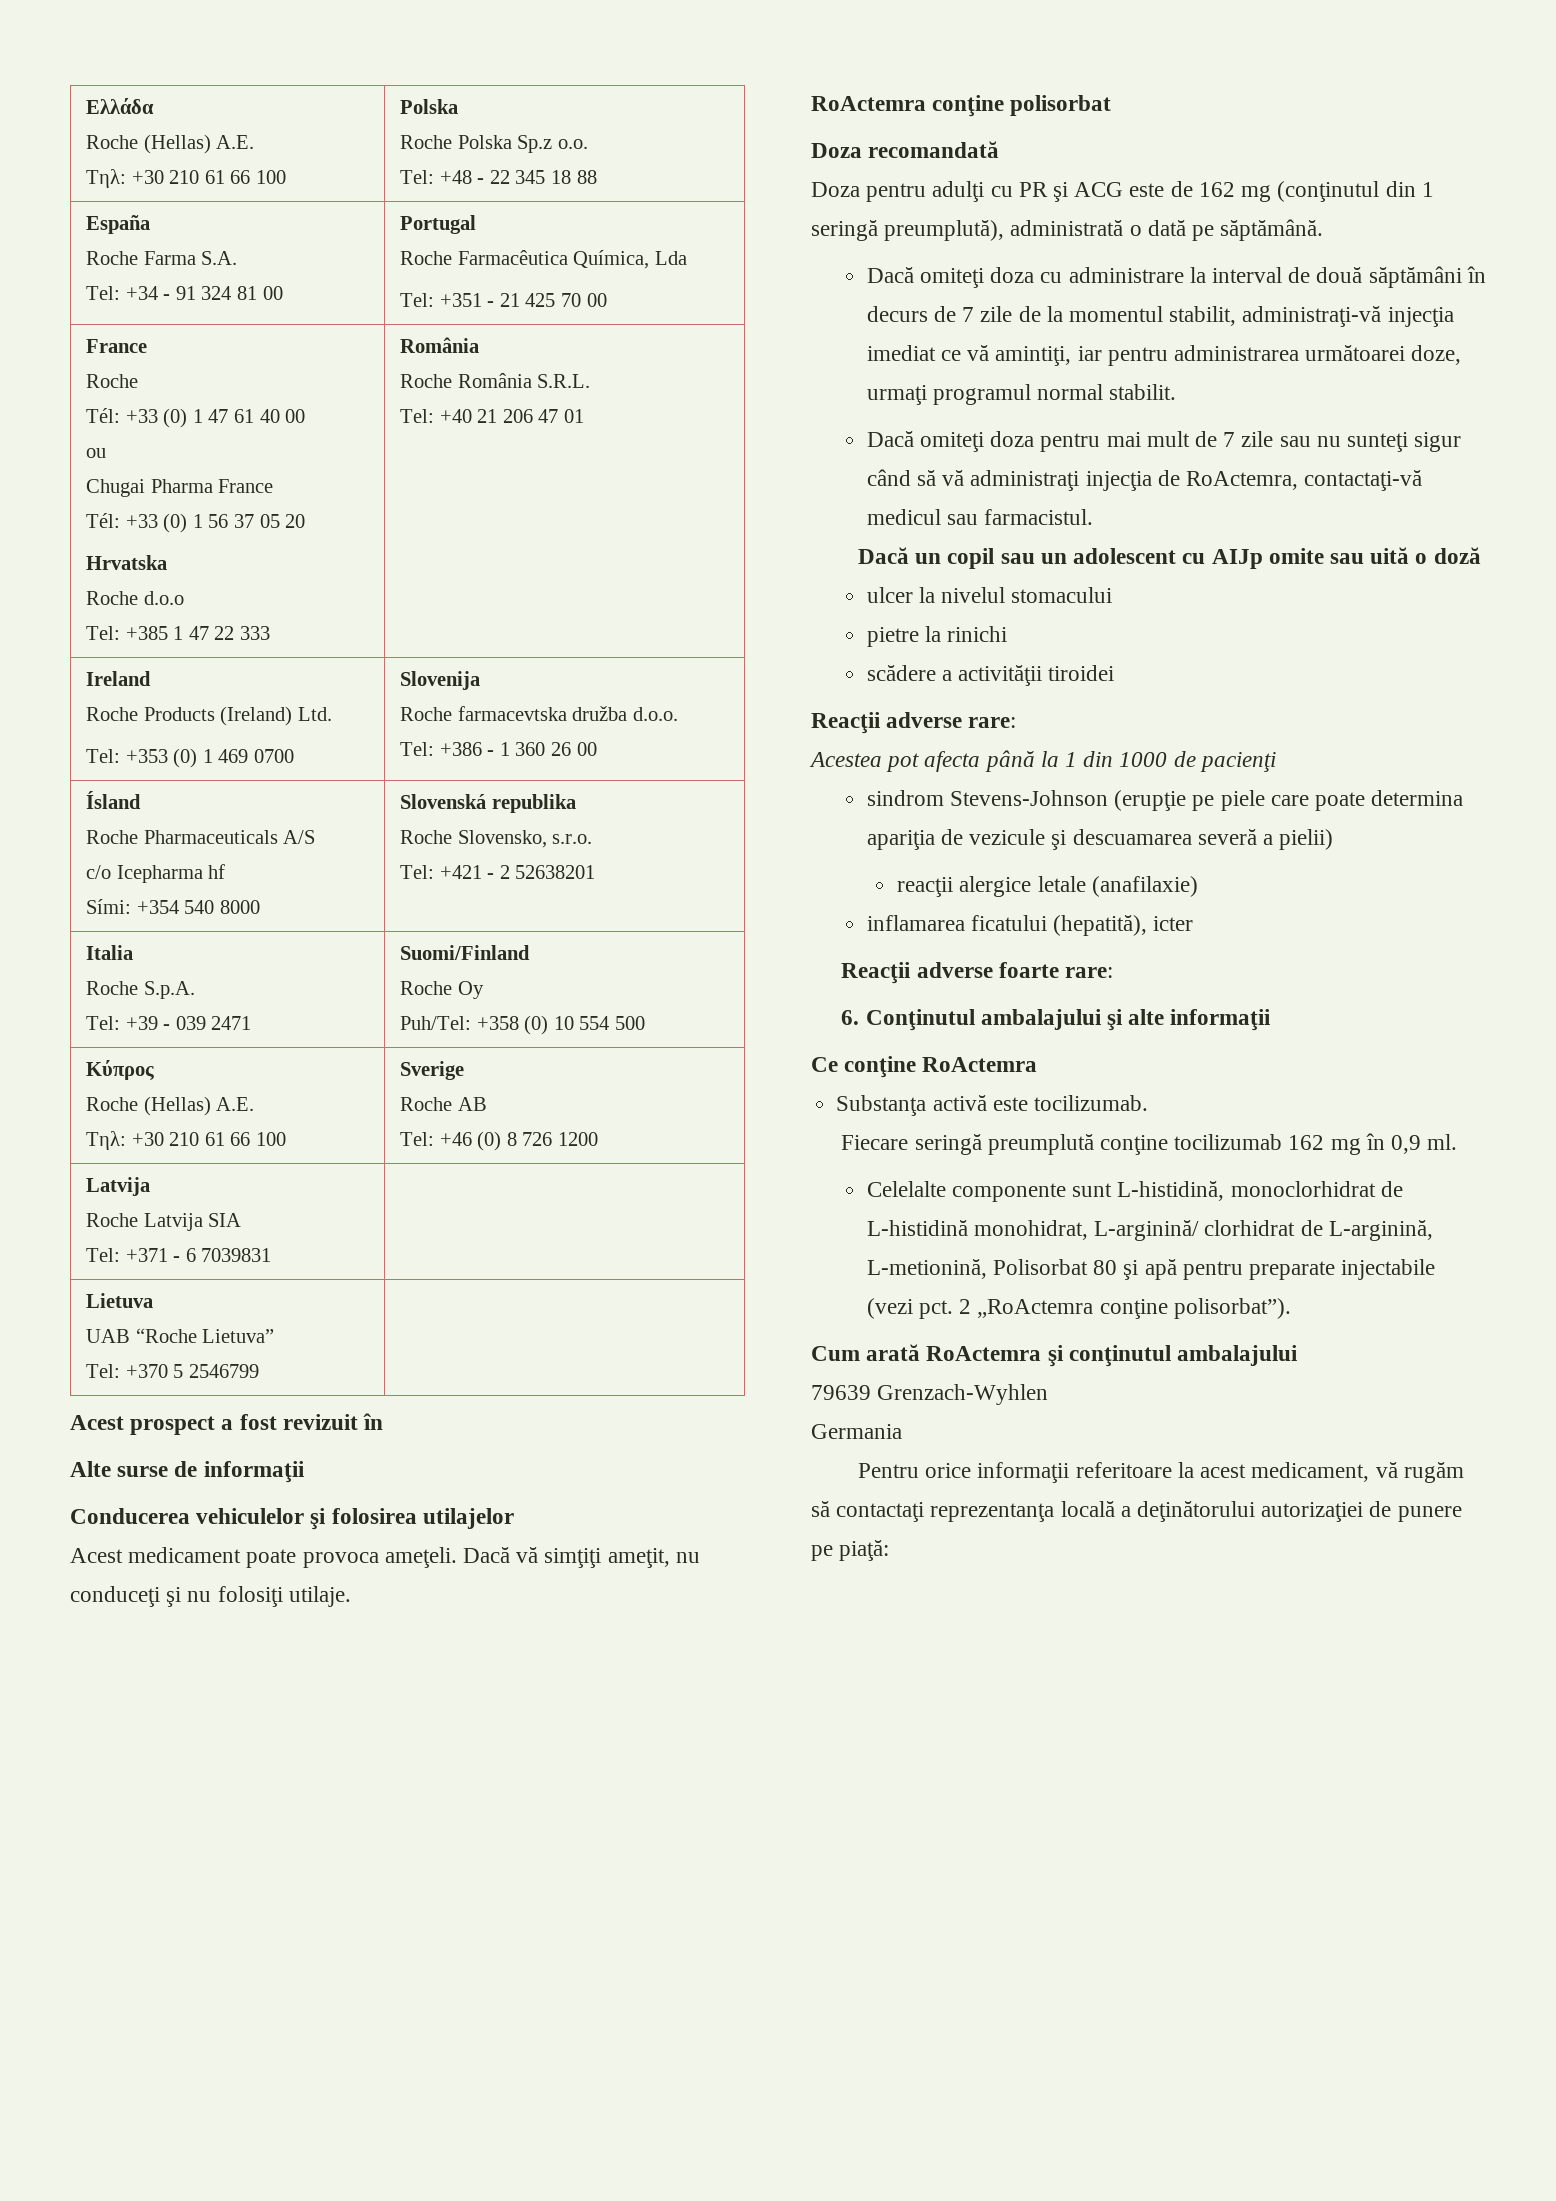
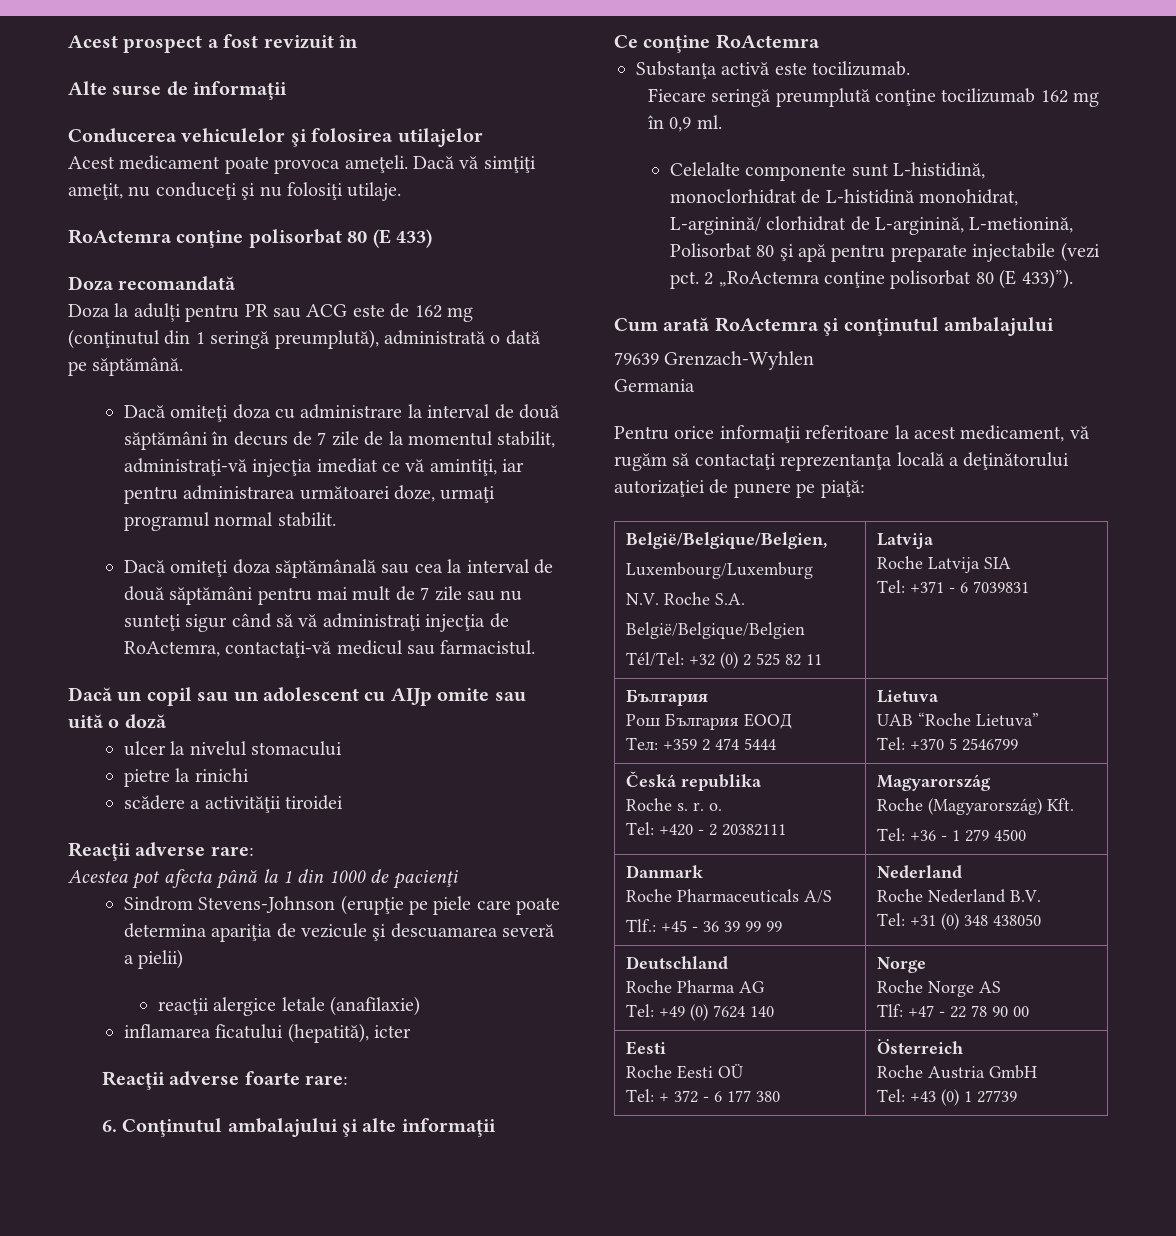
- Ελλάδα
- Roche (Hellas) A.E.
- Τηλ: +30 210 61 66 100 | Polska
- Roche Polska Sp.z o.o.
- Tel: +48 - 22 345 18 88
- España
- Roche Farma S.A.
- Tel: +34 - 91 324 81 00 | Portugal
- Roche Farmacêutica Química, Lda
- Tel: +351 - 21 425 70 00
- France
- Roche
- Tél: +33 (0) 1 47 61 40 00
- ou
- Chugai Pharma France
- Tél: +33 (0) 1 56 37 05 20
- Hrvatska
- Roche d.o.o
- Tel: +385 1 47 22 333 | România
- Roche România S.R.L.
- Tel: +40 21 206 47 01
- Ireland
- Roche Products (Ireland) Ltd.
- Tel: +353 (0) 1 469 0700 | Slovenija
- Roche farmacevtska družba d.o.o.
- Tel: +386 - 1 360 26 00
- Ísland
- Roche Pharmaceuticals A/S
- c/o Icepharma hf
- Sími: +354 540 8000 | Slovenská republika
- Roche Slovensko, s.r.o.
- Tel: +421 - 2 52638201
- Italia
- Roche S.p.A.
- Tel: +39 - 039 2471 | Suomi/Finland
- Roche Oy
- Puh/Tel: +358 (0) 10 554 500
- Kύπρος
- Roche (Hellas) A.E.
- Τηλ: +30 210 61 66 100 | Sverige
- Roche AB
- Tel: +46 (0) 8 726 1200
- Latvija
- Roche Latvija SIA
- Tel: +371 - 6 7039831 |
- Lietuva
- UAB “Roche Lietuva”
- Tel: +370 5 2546799 |
- RoActemra conţine polisorbat
+ RoActemra conţine polisorbat 80 (E 433)
- Doza pentru adulţi cu PR şi ACG este de 162 mg (conţinutul din 1 seringă preumplută), administrată o dată pe săptămână.
+ Doza la adulți pentru PR sau ACG este de 162 mg (conţinutul din 1 seringă preumplută), administrată o dată pe săptămână.
- Dacă omiteţi doza pentru mai mult de 7 zile sau nu sunteţi sigur când să vă administraţi injecţia de RoActemra, contactaţi-vă medicul sau farmacistul.
+ Dacă omiteţi doza săptămânală sau cea la interval de două săptămâni pentru mai mult de 7 zile sau nu sunteţi sigur când să vă administraţi injecţia de RoActemra, contactaţi-vă medicul sau farmacistul.
- sindrom Stevens-Johnson (erupţie pe piele care poate determina apariţia de vezicule şi descuamarea severă a pielii)
+ Sindrom Stevens-Johnson (erupţie pe piele care poate determina apariţia de vezicule şi descuamarea severă a pielii)
- 2 „RoActemra conţine polisorbat”).
+ 2 „RoActemra conţine polisorbat 80 (E 433)”).
+ België/Belgique/Belgien,
+ Luxembourg/Luxemburg
+ N.V. Roche S.A.
+ België/Belgique/Belgien
+ Tél/Tel: +32 (0) 2 525 82 11 | Latvija
+ Roche Latvija SIA
+ Tel: +371 - 6 7039831
+ България
+ Рош България ЕООД
+ Тел: +359 2 474 5444 | Lietuva
+ UAB “Roche Lietuva”
+ Tel: +370 5 2546799
+ Česká republika
+ Roche s. r. o.
+ Tel: +420 - 2 20382111 | Magyarország
+ Roche (Magyarország) Kft.
+ Tel: +36 - 1 279 4500
+ Danmark
+ Roche Pharmaceuticals A/S
+ Tlf.: +45 - 36 39 99 99 | Nederland
+ Roche Nederland B.V.
+ Tel: +31 (0) 348 438050
+ Deutschland
+ Roche Pharma AG
+ Tel: +49 (0) 7624 140 | Norge
+ Roche Norge AS
+ Tlf: +47 - 22 78 90 00
+ Eesti
+ Roche Eesti OÜ
+ Tel: + 372 - 6 177 380 | Österreich
+ Roche Austria GmbH
+ Tel: +43 (0) 1 27739

